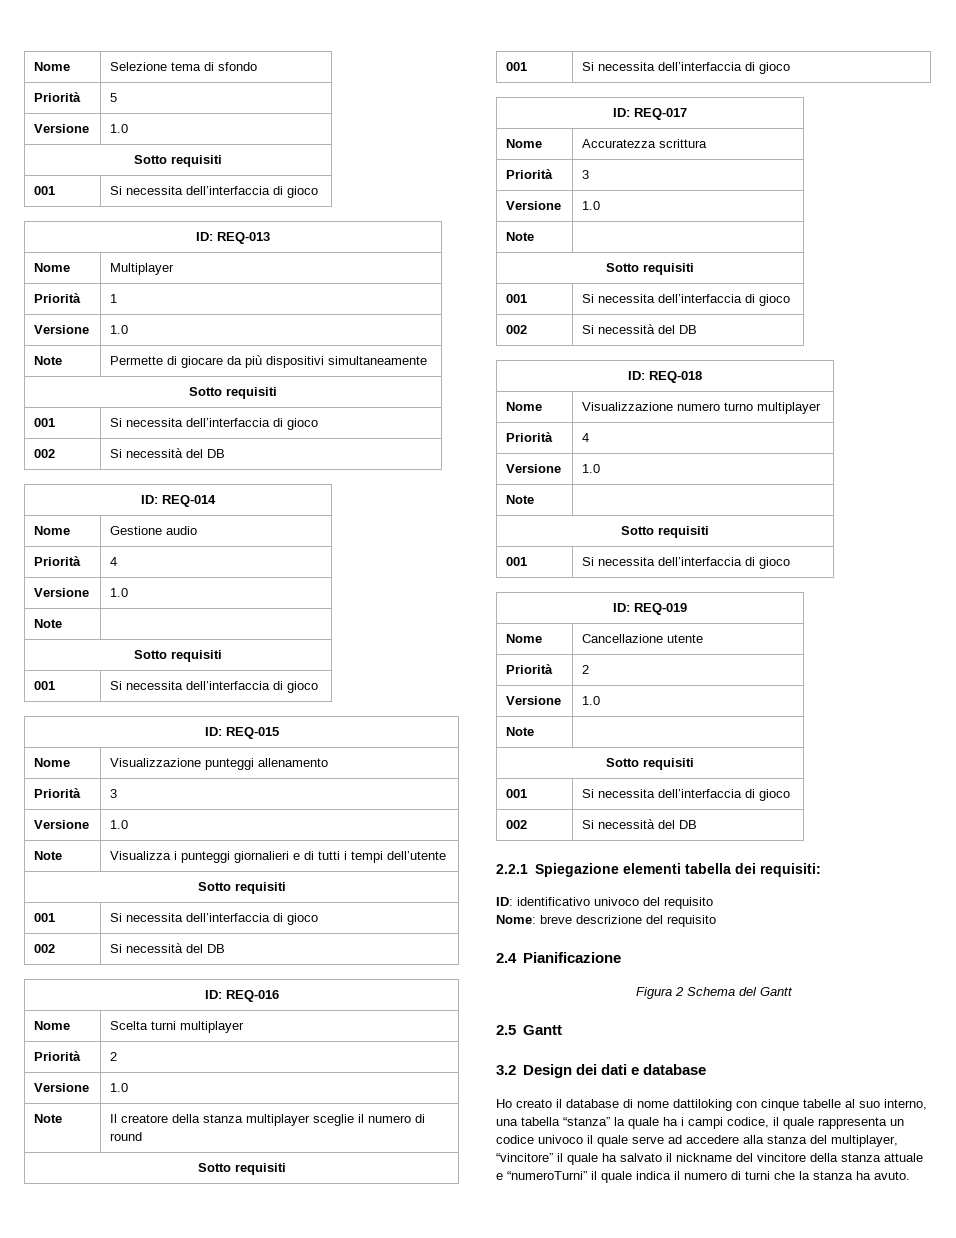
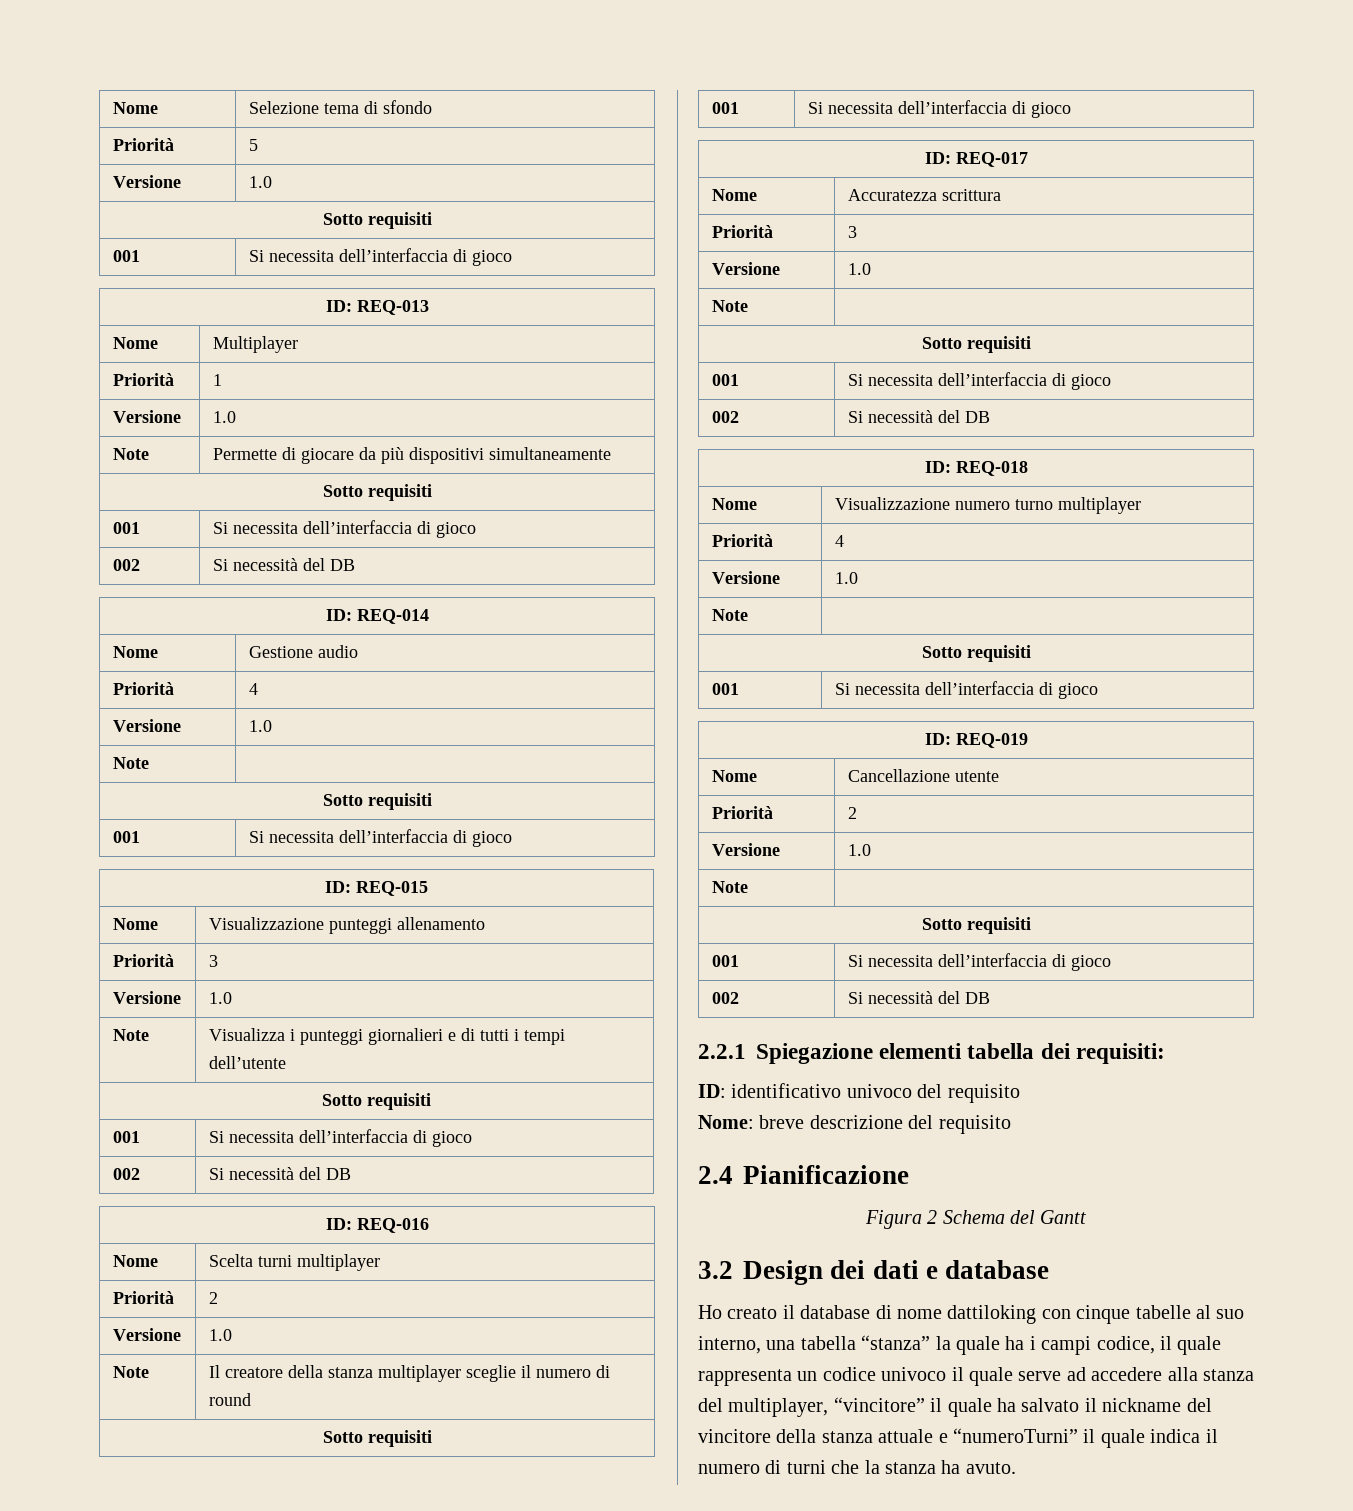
- 2.5 Gantt

